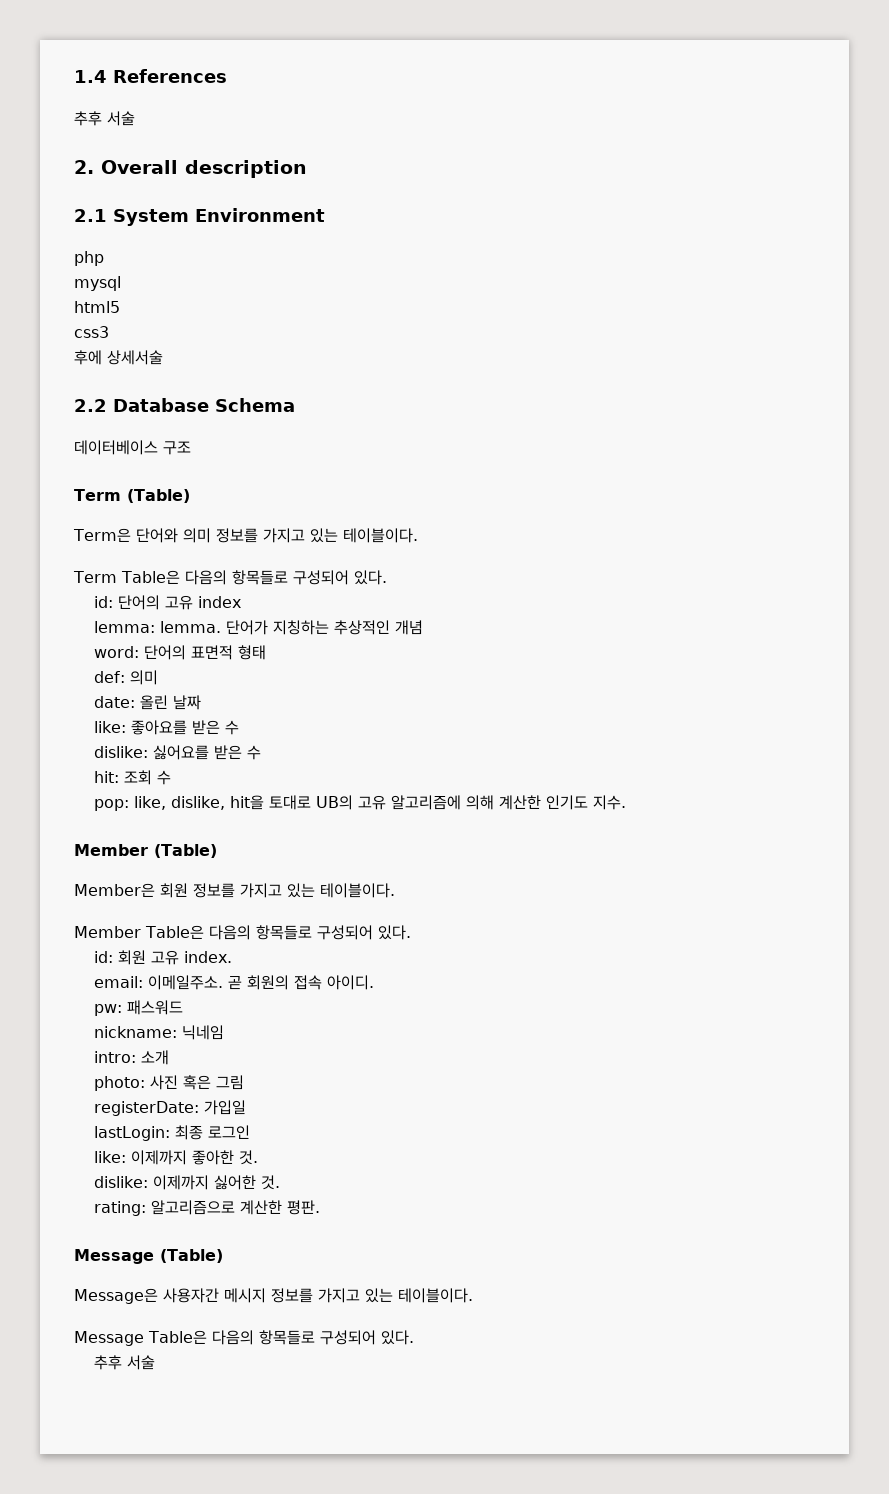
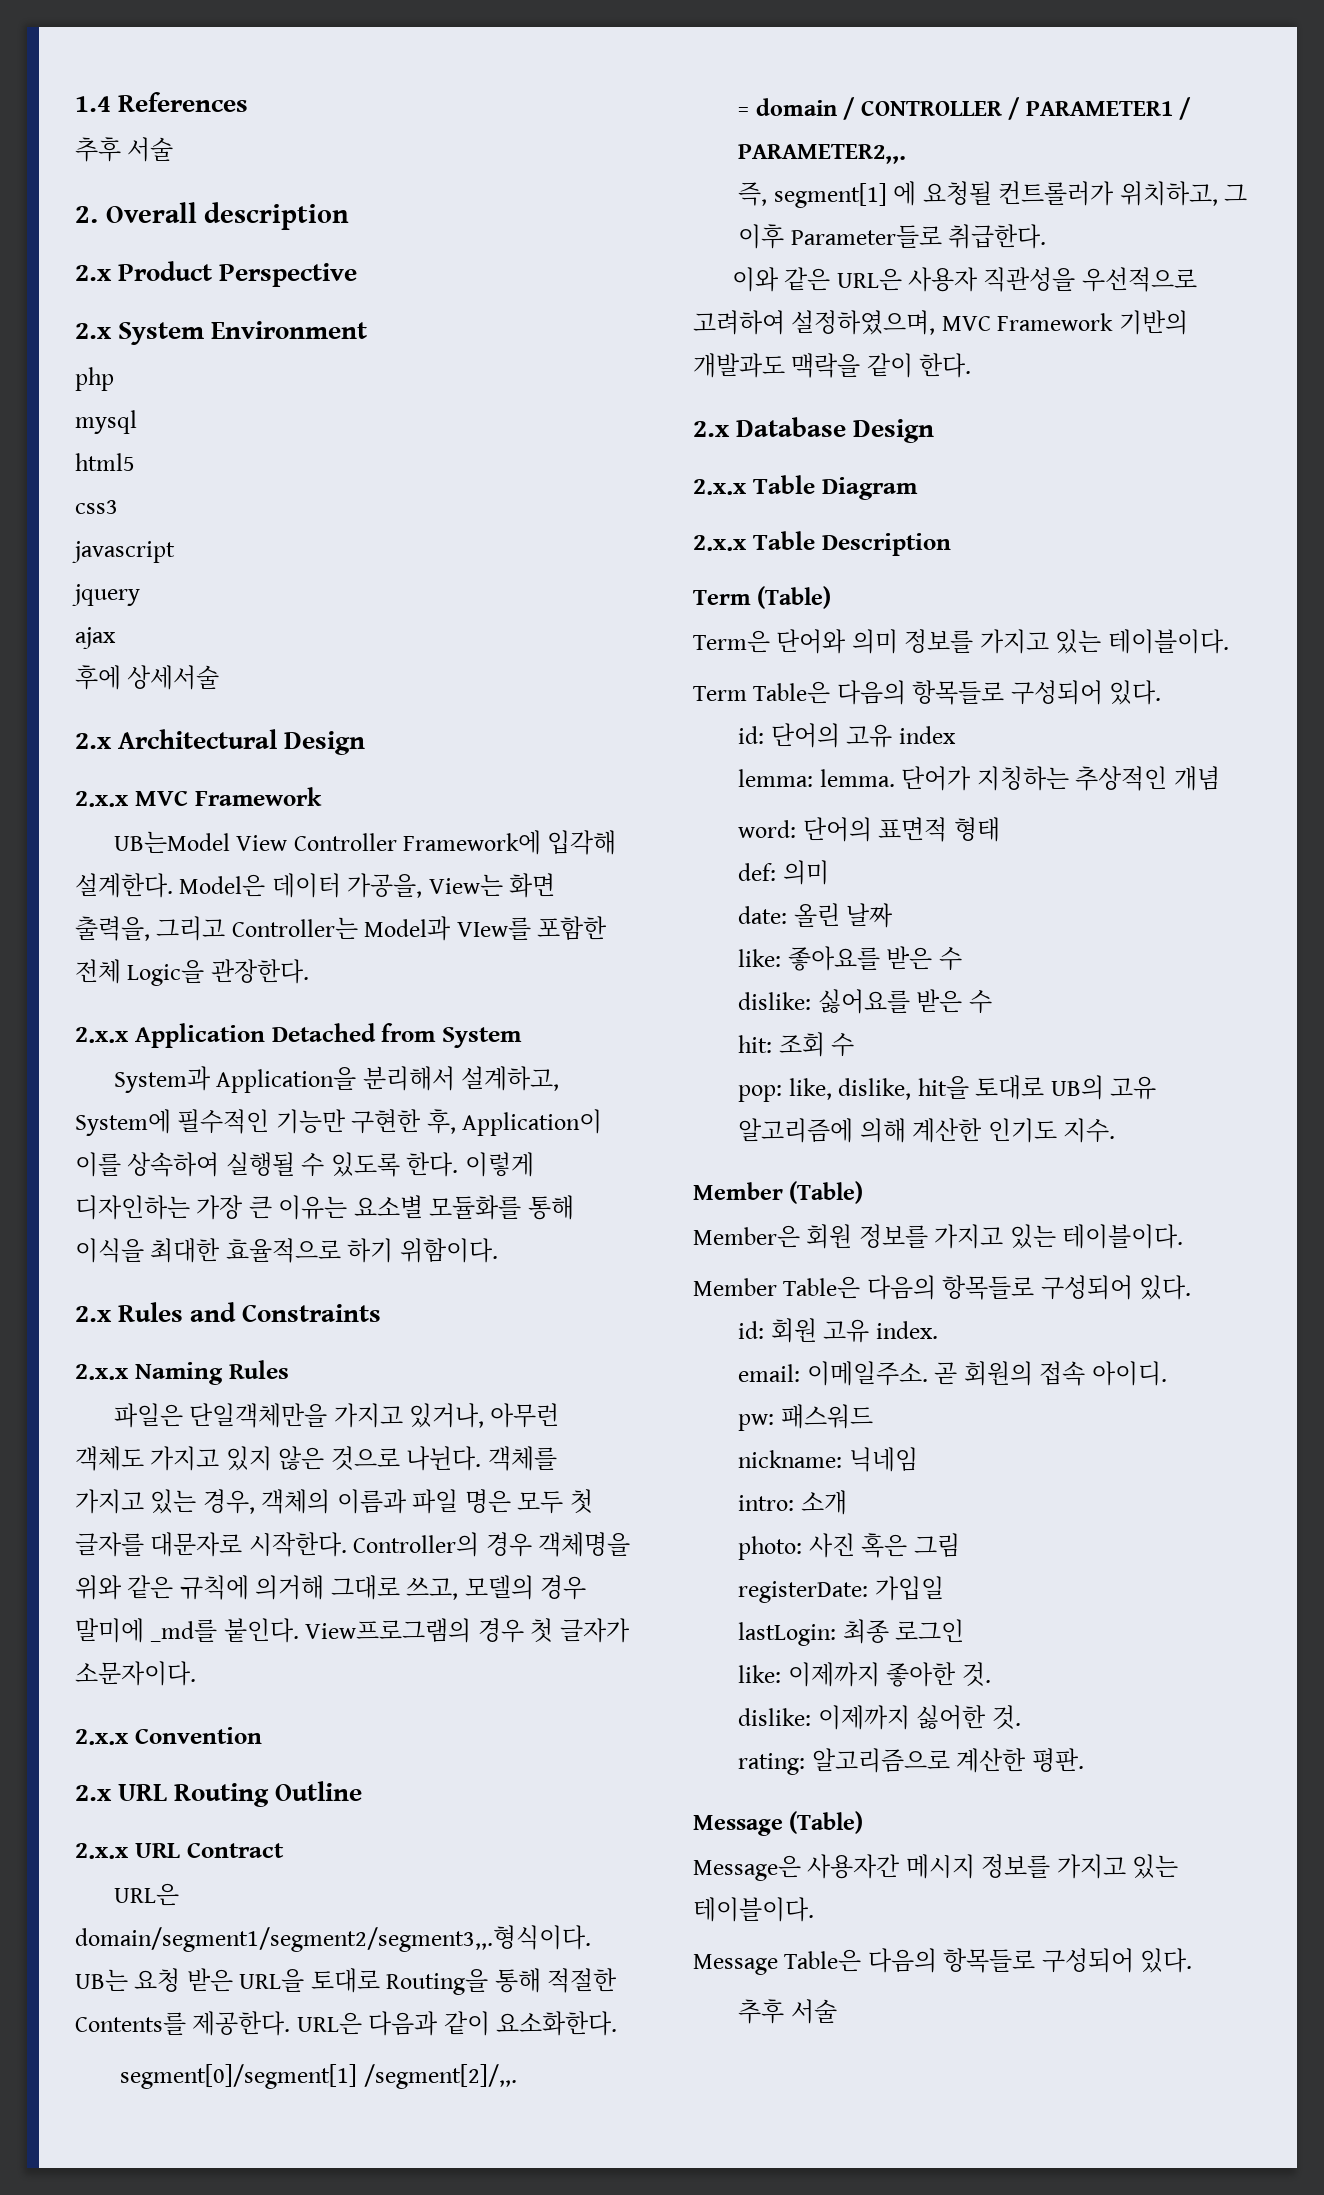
- 2.1 System Environment
+ 2.x Product Perspective
+ 2.x System Environment
+ javascript
+ jquery
+ ajax
- 2.2 Database Schema
- 데이터베이스 구조
+ 2.x Architectural Design
+ 2.x.x MVC Framework
+ UB는Model View Controller Framework에 입각해 설계한다. Model은 데이터 가공을, View는 화면 출력을, 그리고 Controller는 Model과 VIew를 포함한 전체 Logic을 관장한다.
+ 2.x.x Application Detached from System
+ System과 Application을 분리해서 설계하고, System에 필수적인 기능만 구현한 후, Application이 이를 상속하여 실행될 수 있도록 한다. 이렇게 디자인하는 가장 큰 이유는 요소별 모듈화를 통해 이식을 최대한 효율적으로 하기 위함이다.
+ 2.x Rules and Constraints
+ 2.x.x Naming Rules
+ 파일은 단일객체만을 가지고 있거나, 아무런 객체도 가지고 있지 않은 것으로 나뉜다. 객체를 가지고 있는 경우, 객체의 이름과 파일 명은 모두 첫 글자를 대문자로 시작한다. Controller의 경우 객체명을 위와 같은 규칙에 의거해 그대로 쓰고, 모델의 경우 말미에 _md를 붙인다. View프로그램의 경우 첫 글자가 소문자이다.
+ 2.x.x Convention
+ 2.x URL Routing Outline
+ 2.x.x URL Contract
+ URL은 domain/segment1/segment2/segment3,,.형식이다. UB는 요청 받은 URL을 토대로 Routing을 통해 적절한 Contents를 제공한다. URL은 다음과 같이 요소화한다.
+ segment[0]/segment[1] /segment[2]/,,.
+ = domain / CONTROLLER / PARAMETER1 / PARAMETER2,,.
+ 즉, segment[1] 에 요청될 컨트롤러가 위치하고, 그 이후 Parameter들로 취급한다.
+ 이와 같은 URL은 사용자 직관성을 우선적으로 고려하여 설정하였으며, MVC Framework 기반의 개발과도 맥락을 같이 한다.
+ 2.x Database Design
+ 2.x.x Table Diagram
+ 2.x.x Table Description

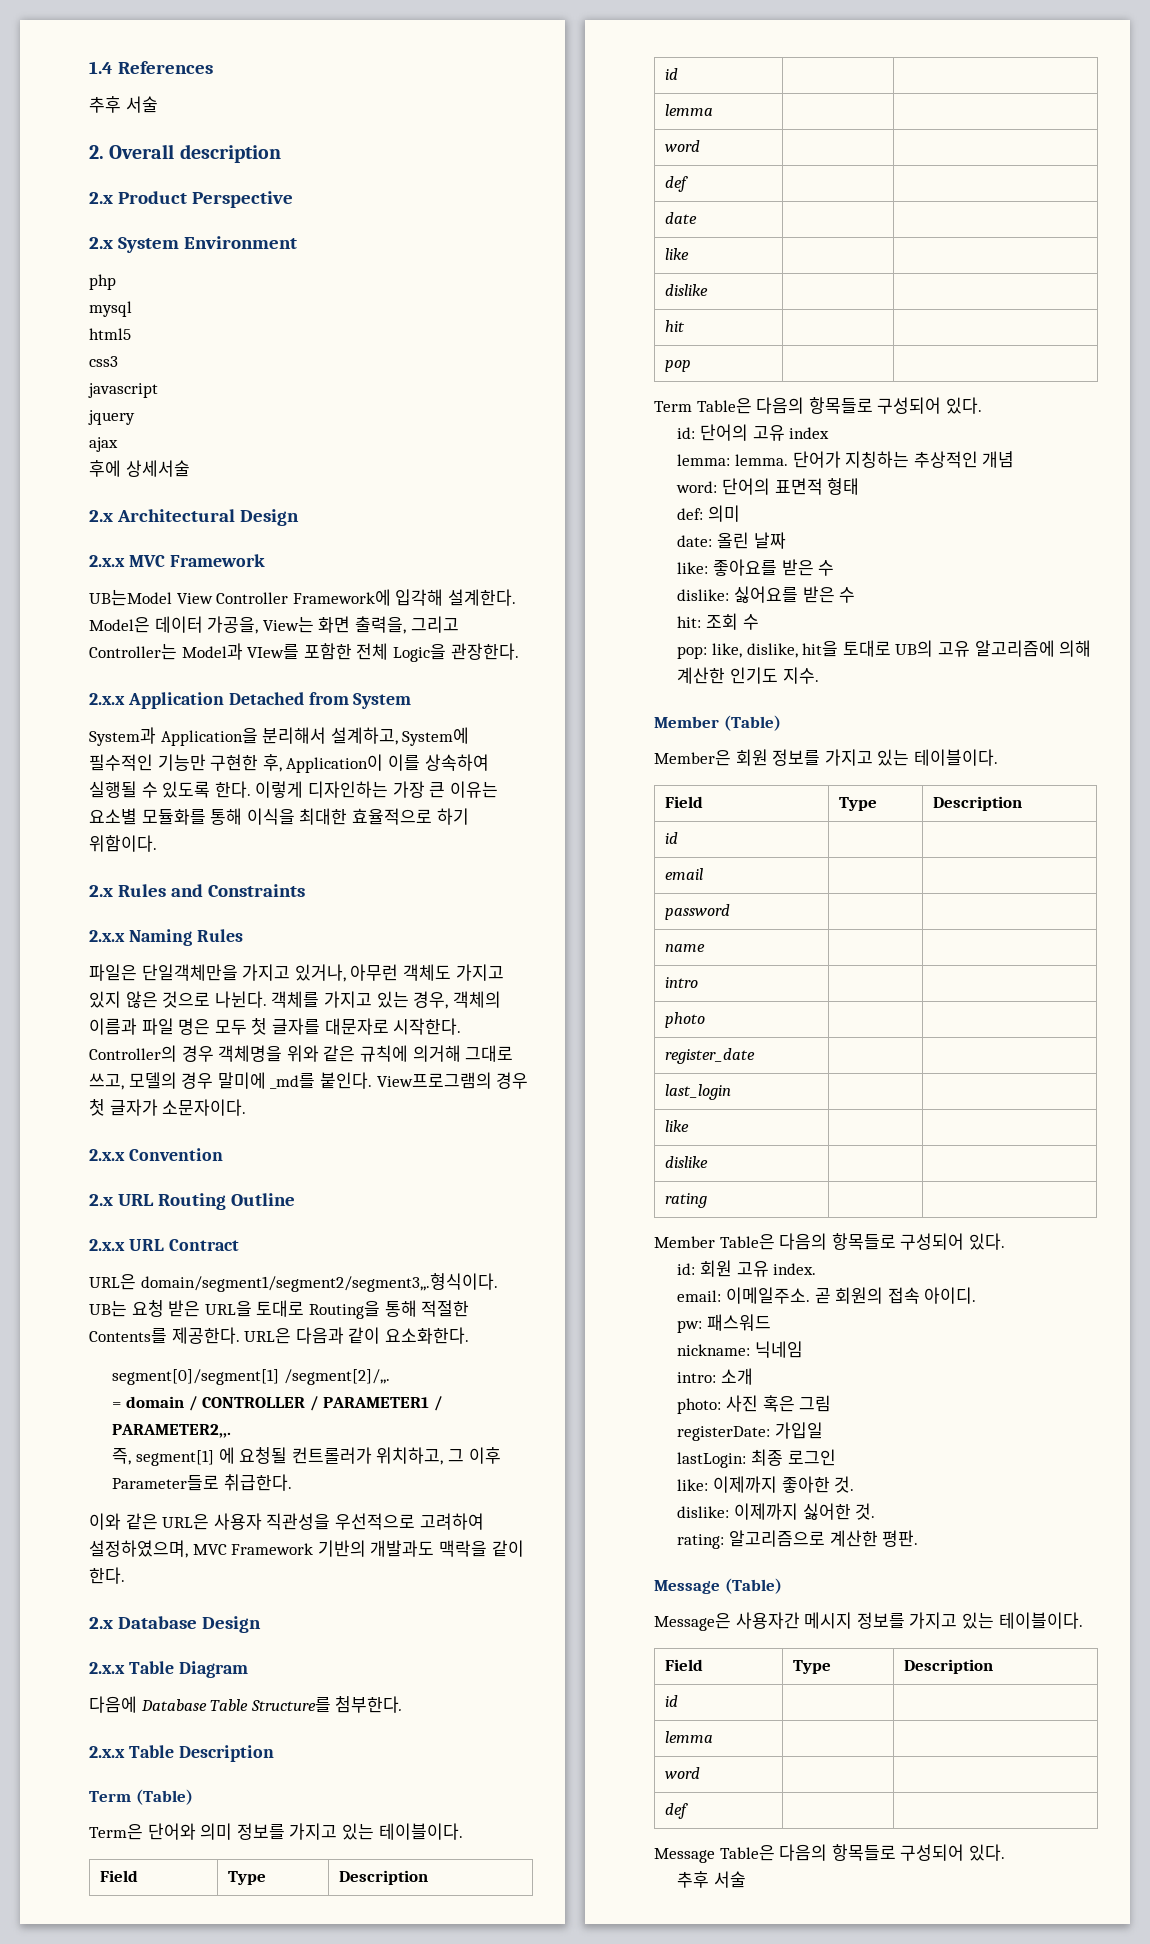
+ 다음에 Database Table Structure를 첨부한다.
  Term은 단어와 의미 정보를 가지고 있는 테이블이다.
+ Field | Type | Description
+ id | |
+ lemma | |
+ word | |
+ def | |
+ date | |
+ like | |
+ dislike | |
+ hit | |
+ pop | |
  Member은 회원 정보를 가지고 있는 테이블이다.
+ Field | Type | Description
+ id | |
+ email | |
+ password | |
+ name | |
+ intro | |
+ photo | |
+ register_date | |
+ last_login | |
+ like | |
+ dislike | |
+ rating | |
  Message은 사용자간 메시지 정보를 가지고 있는 테이블이다.
+ Field | Type | Description
+ id | |
+ lemma | |
+ word | |
+ def | |

